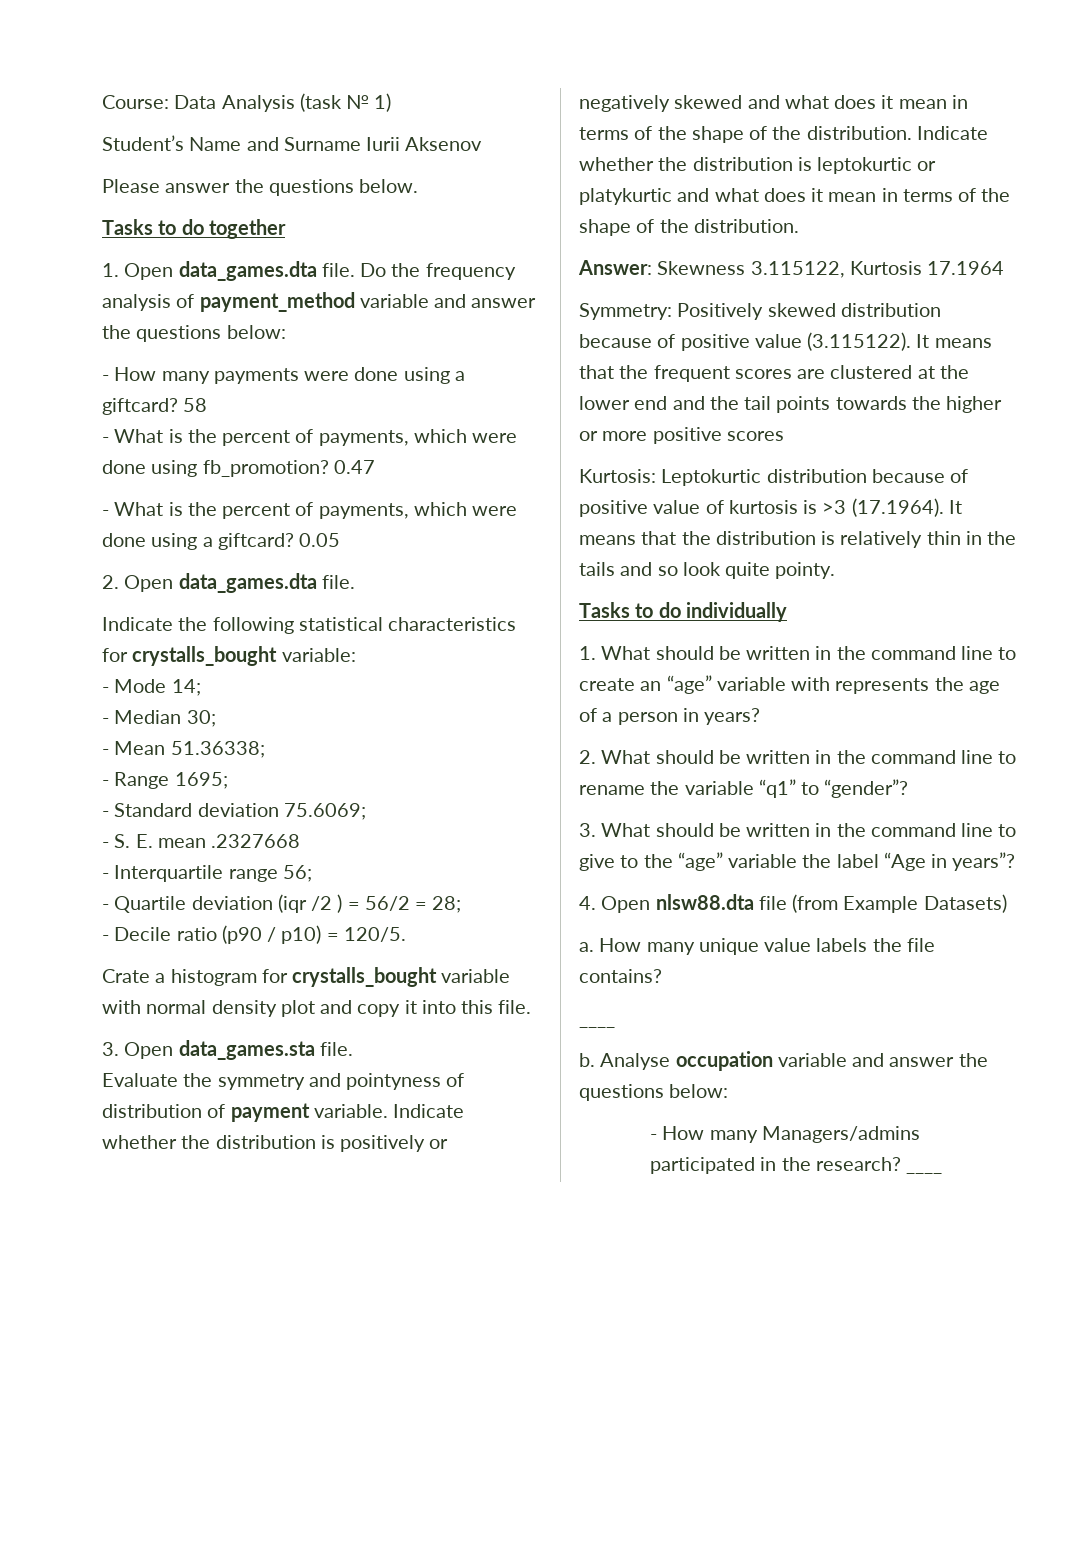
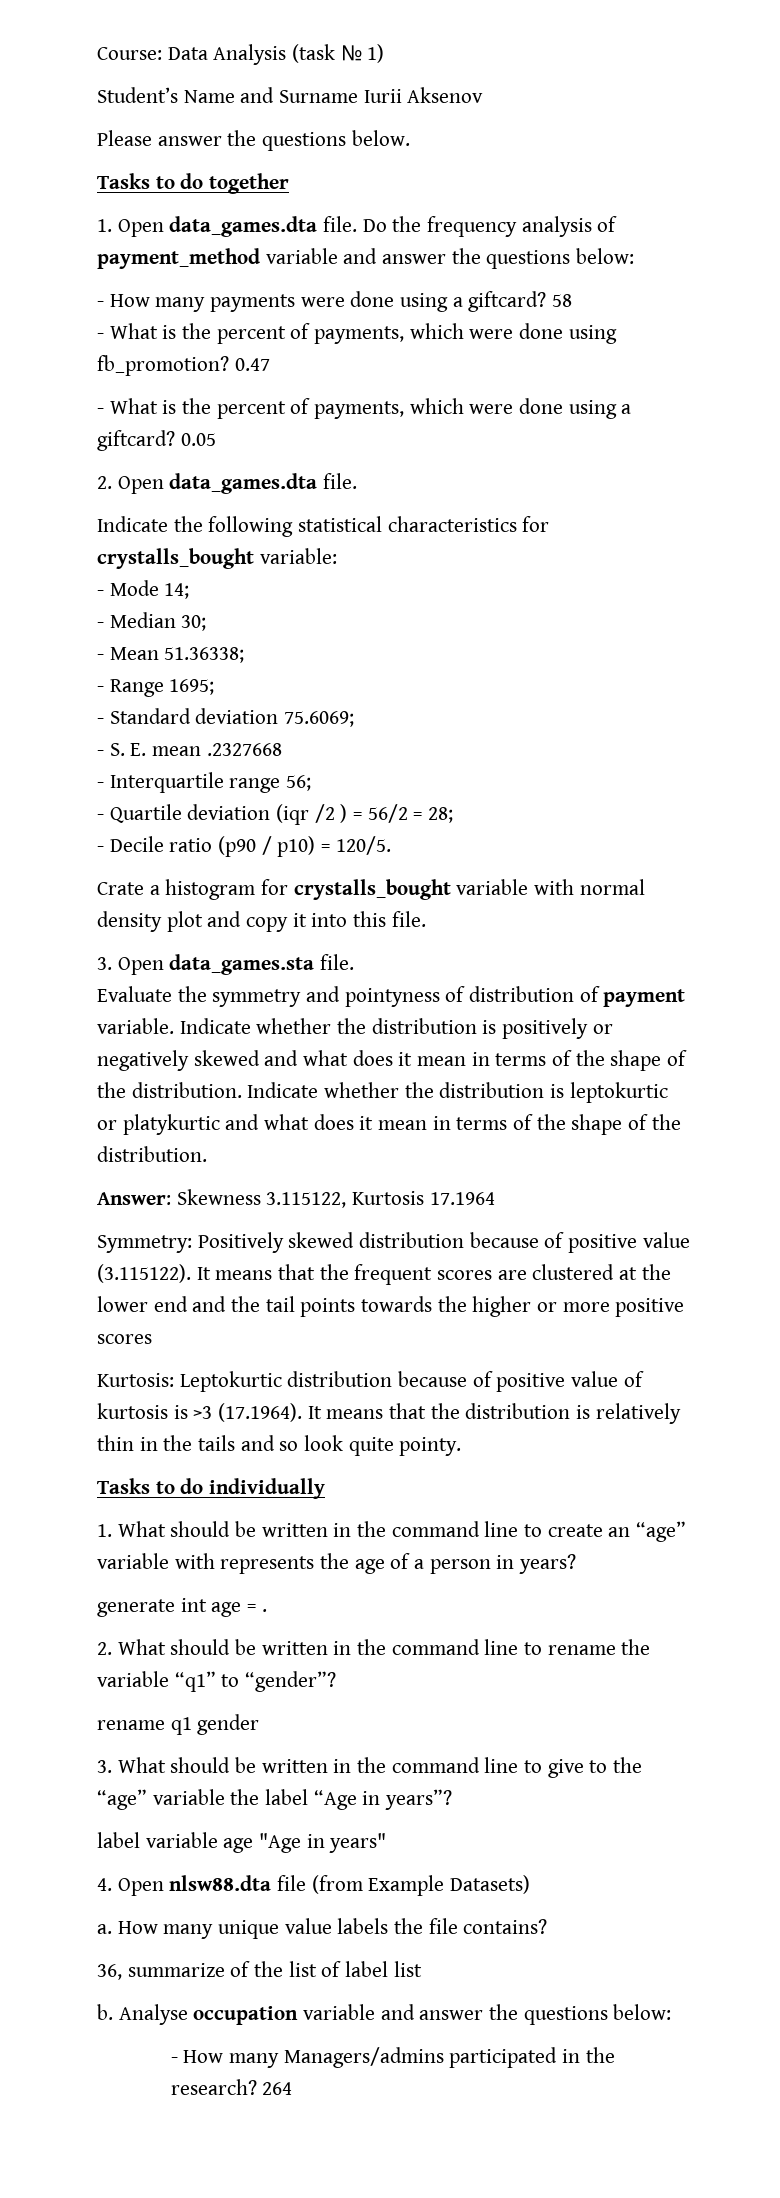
+ generate int age = .
+ rename q1 gender
+ label variable age "Age in years"
  How many unique value labels the file contains?
- ____
+ 36, summarize of the list of label list
- - How many Managers/admins participated in the research? ____
+ - How many Managers/admins participated in the research? 264

